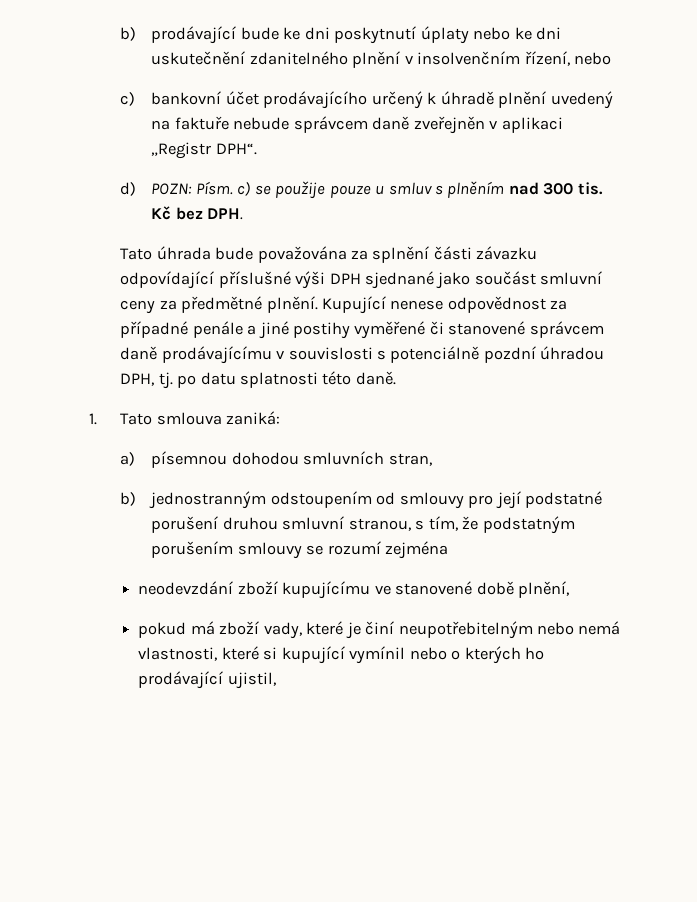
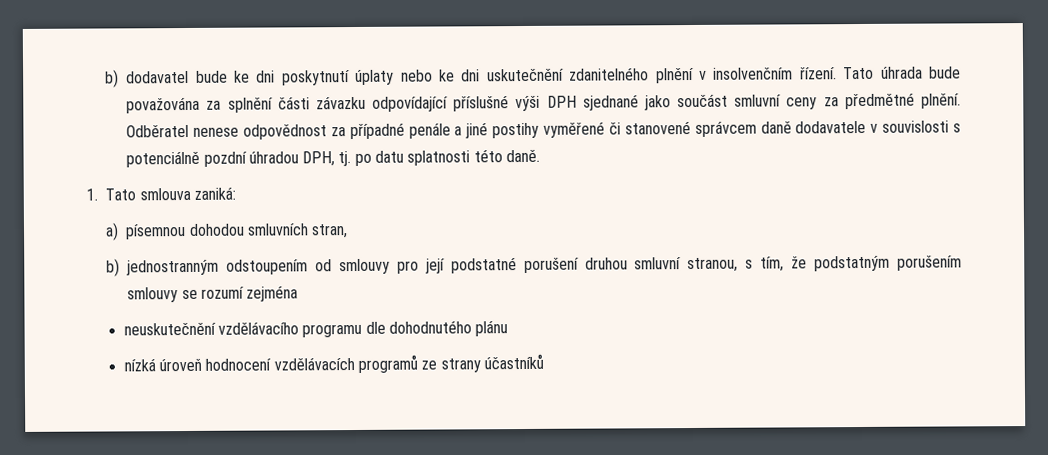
- b) prodávající bude ke dni poskytnutí úplaty nebo ke dni uskutečnění zdanitelného plnění v insolvenčním řízení, nebo
- c) bankovní účet prodávajícího určený k úhradě plnění uvedený na faktuře nebude správcem daně zveřejněn v aplikaci „Registr DPH“.
- d) POZN: Písm. c) se použije pouze u smluv s plněním nad 300 tis. Kč bez DPH.
- Tato úhrada bude považována za splnění části závazku odpovídající příslušné výši DPH sjednané jako součást smluvní ceny za předmětné plnění.
+ b) dodavatel bude ke dni poskytnutí úplaty nebo ke dni uskutečnění zdanitelného plnění v insolvenčním řízení. Tato úhrada bude považována za splnění části závazku odpovídající příslušné výši DPH sjednané jako součást smluvní ceny za předmětné plnění.
- Kupující nenese odpovědnost za případné penále a jiné postihy vyměřené či stanovené správcem daně prodávajícímu v souvislosti s potenciálně pozdní úhradou DPH, tj. po datu splatnosti této daně.
+ Odběratel nenese odpovědnost za případné penále a jiné postihy vyměřené či stanovené správcem daně dodavatele v souvislosti s potenciálně pozdní úhradou DPH, tj. po datu splatnosti této daně.
- neodevzdání zboží kupujícímu ve stanovené době plnění,
- pokud má zboží vady, které je činí neupotřebitelným nebo nemá vlastnosti, které si kupující vymínil nebo o kterých ho prodávající ujistil,
+ neuskutečnění vzdělávacího programu dle dohodnutého plánu
+ nízká úroveň hodnocení vzdělávacích programů ze strany účastníků

